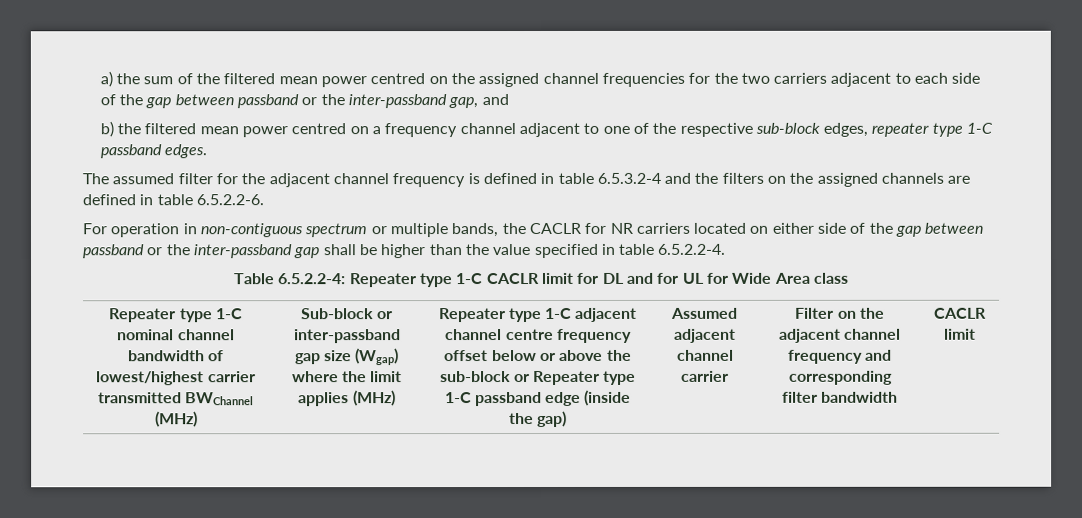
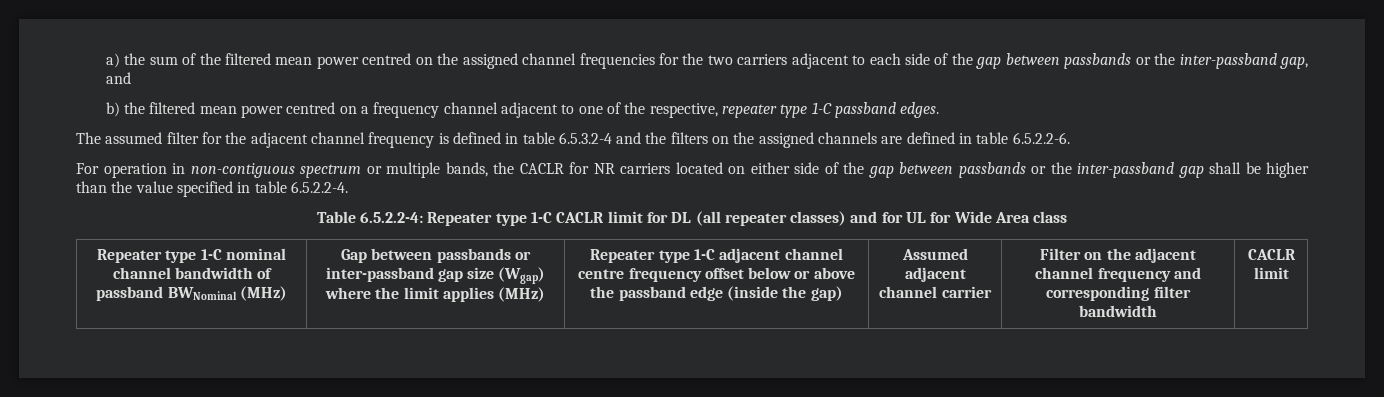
- a) the sum of the filtered mean power centred on the assigned channel frequencies for the two carriers adjacent to each side of the gap between passband or the inter-passband gap, and
+ a) the sum of the filtered mean power centred on the assigned channel frequencies for the two carriers adjacent to each side of the gap between passbands or the inter-passband gap, and
- b) the filtered mean power centred on a frequency channel adjacent to one of the respective sub-block edges, repeater type 1-C passband edges.
+ b) the filtered mean power centred on a frequency channel adjacent to one of the respective, repeater type 1-C passband edges.
- For operation in non-contiguous spectrum or multiple bands, the CACLR for NR carriers located on either side of the gap between passband or the inter-passband gap shall be higher than the value specified in table 6.5.2.2-4.
+ For operation in non-contiguous spectrum or multiple bands, the CACLR for NR carriers located on either side of the gap between passbands or the inter-passband gap shall be higher than the value specified in table 6.5.2.2-4.
- Table 6.5.2.2-4: Repeater type 1-C CACLR limit for DL and for UL for Wide Area class
+ Table 6.5.2.2-4: Repeater type 1-C CACLR limit for DL (all repeater classes) and for UL for Wide Area class
- Repeater type 1-C nominal channel bandwidth of lowest/highest carrier transmitted BWChannel (MHz) | Sub-block or inter-passband gap size (Wgap) where the limit applies (MHz)
+ Repeater type 1-C nominal channel bandwidth of passband BWNominal (MHz) | Gap between passbands or inter-passband gap size (Wgap) where the limit applies (MHz)
- Repeater type 1-C adjacent channel centre frequency offset below or above the sub-block or Repeater type 1-C passband edge (inside the gap)
+ Repeater type 1-C adjacent channel centre frequency offset below or above the passband edge (inside the gap)

